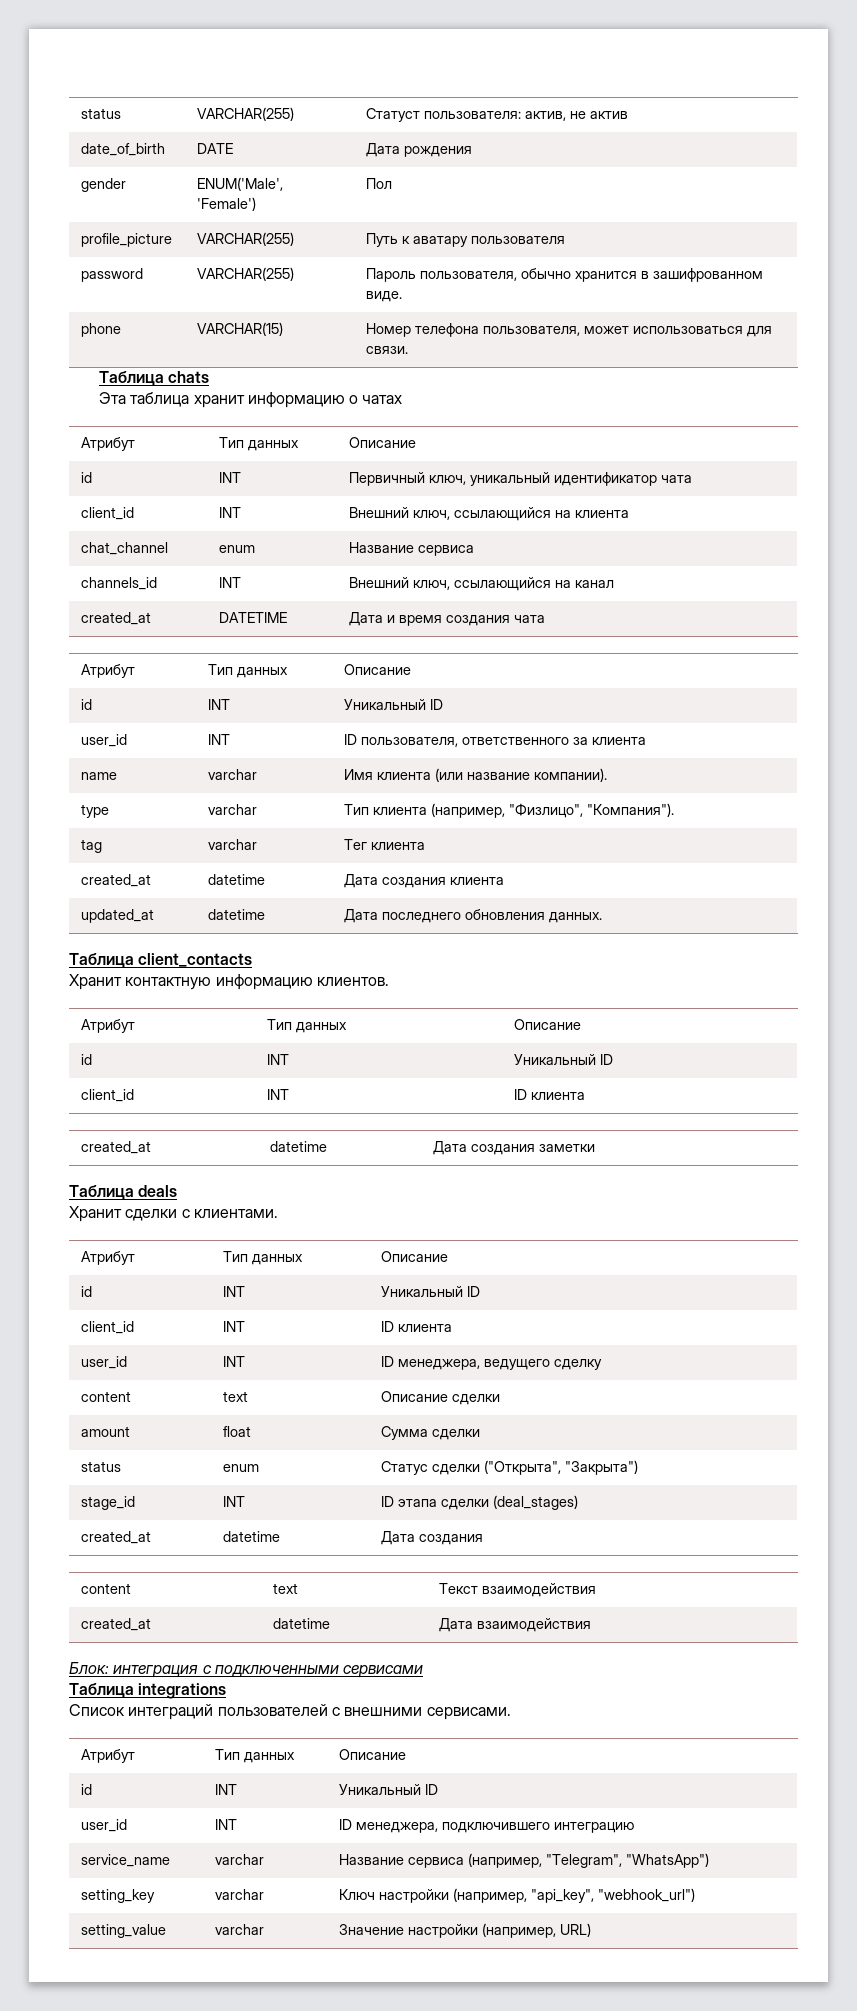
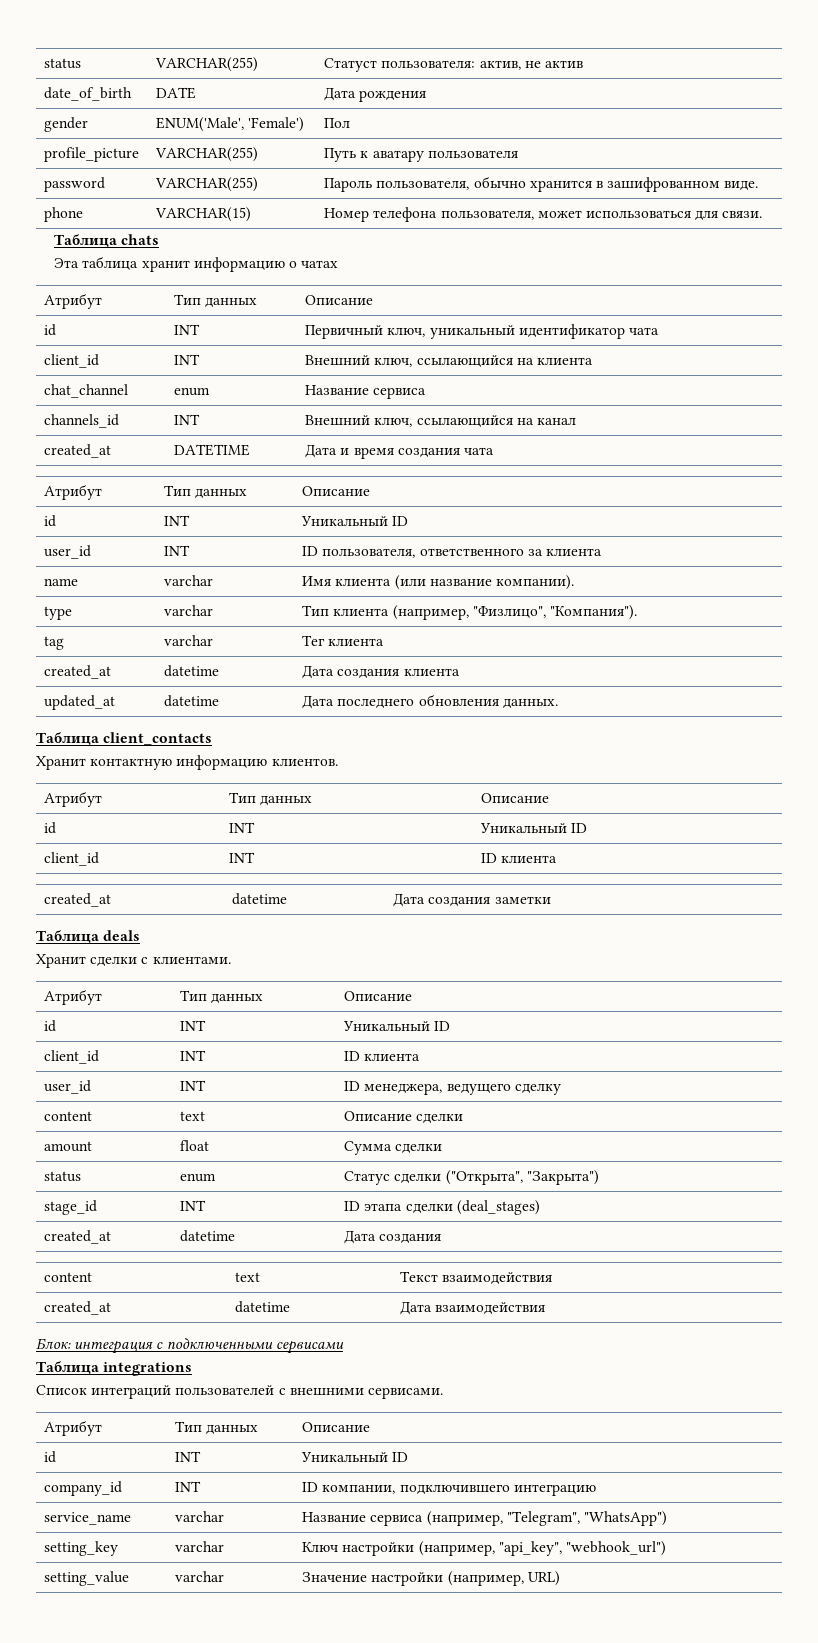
- user_id | INT | ID менеджера, подключившего интеграцию
+ company_id | INT | ID компании, подключившего интеграцию

